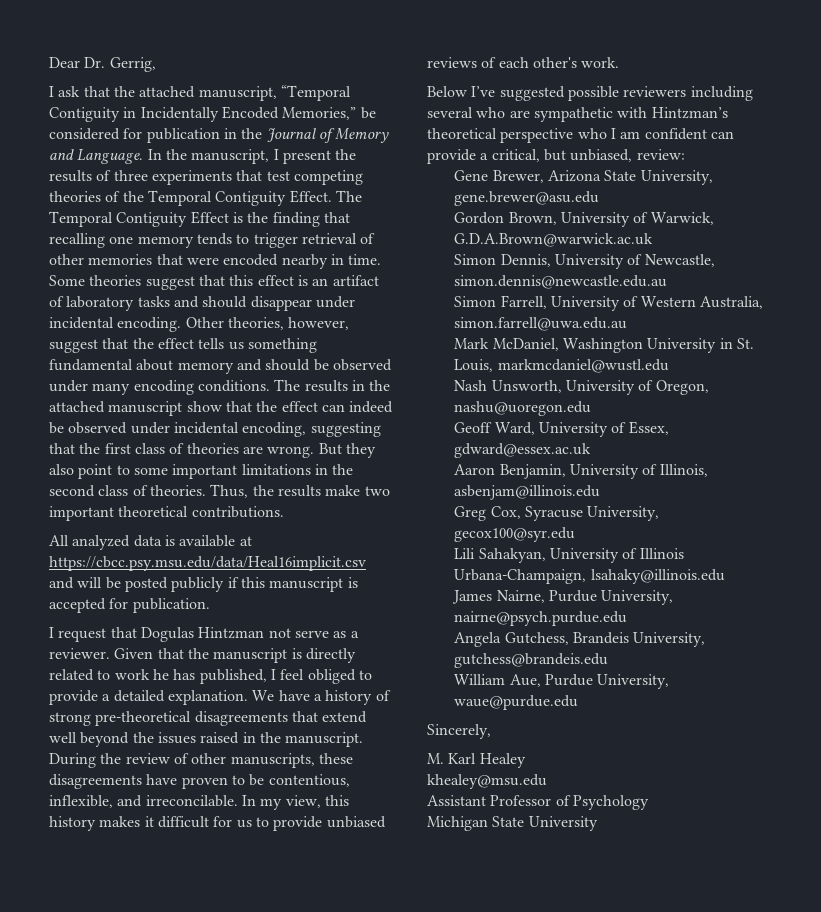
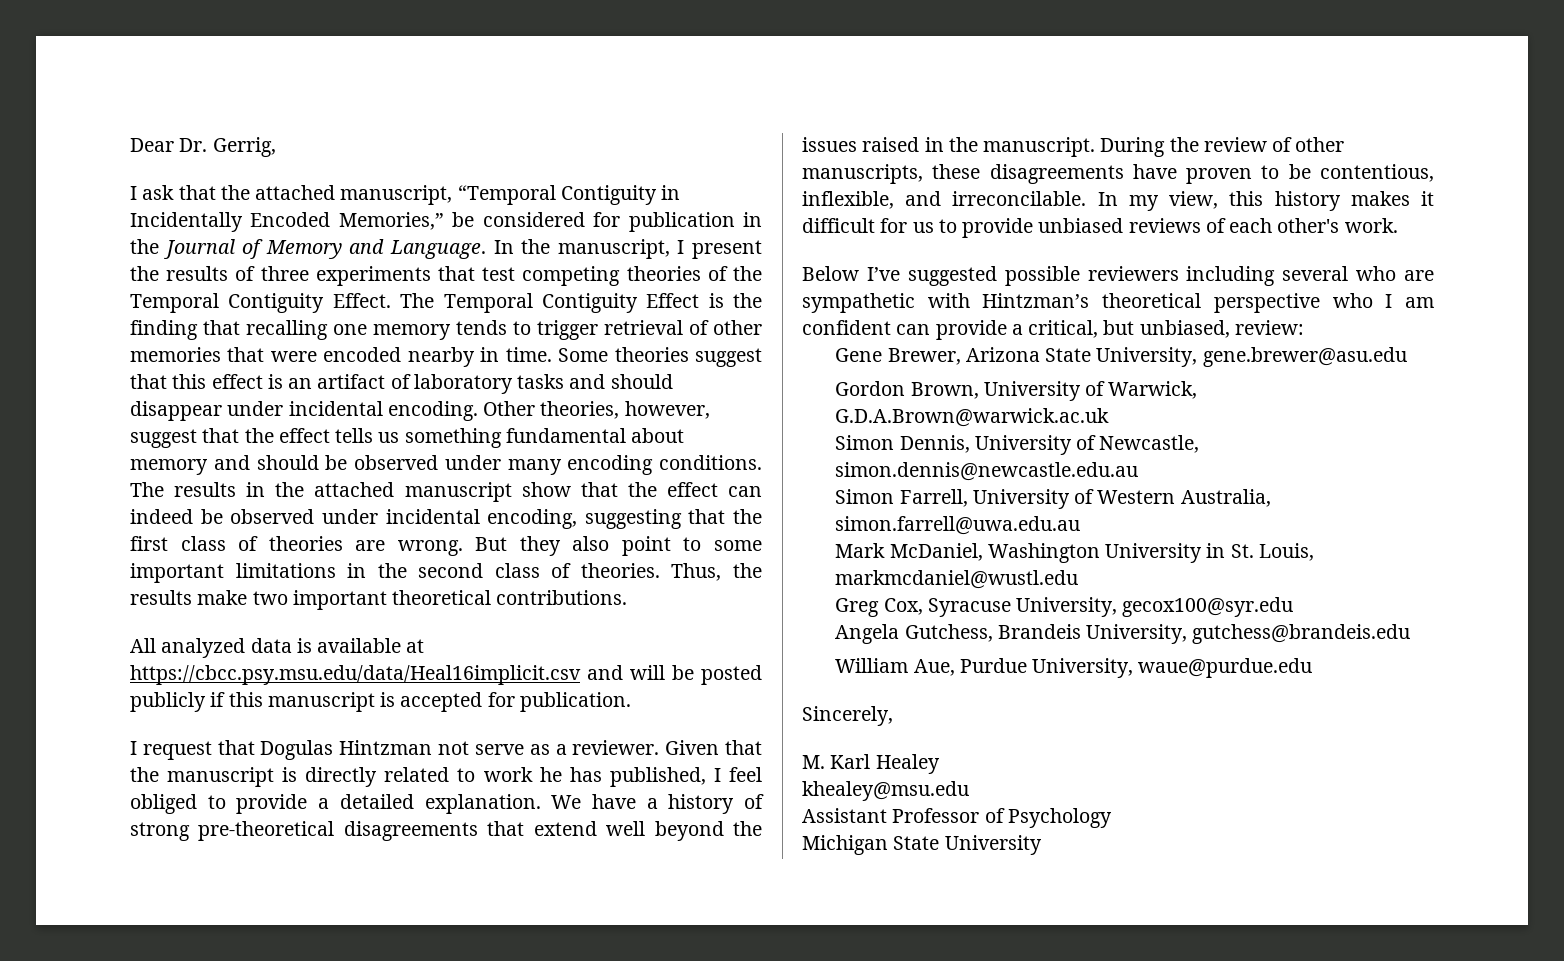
- Nash Unsworth, University of Oregon, nashu@uoregon.edu
- Geoff Ward, University of Essex, gdward@essex.ac.uk
- Aaron Benjamin, University of Illinois, asbenjam@illinois.edu
- Lili Sahakyan, University of Illinois Urbana-Champaign, lsahaky@illinois.edu
- James Nairne, Purdue University, nairne@psych.purdue.edu

